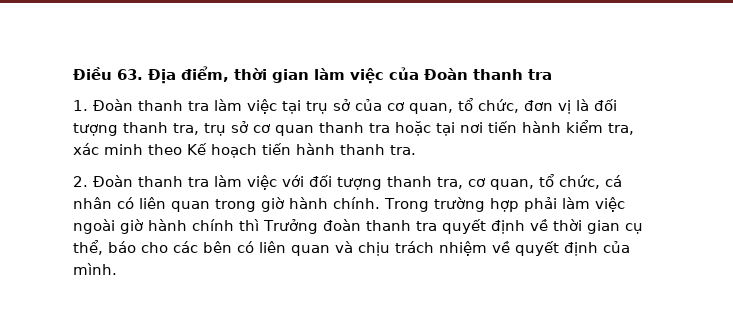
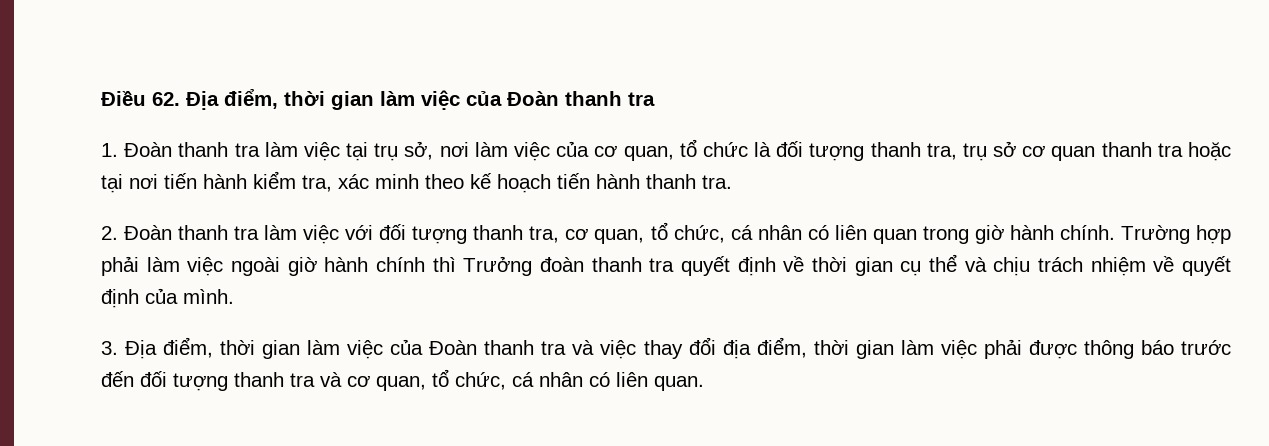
- Điều 63. Địa điểm, thời gian làm việc của Đoàn thanh tra
+ Điều 62. Địa điểm, thời gian làm việc của Đoàn thanh tra
- 1. Đoàn thanh tra làm việc tại trụ sở của cơ quan, tổ chức, đơn vị là đối tượng thanh tra, trụ sở cơ quan thanh tra hoặc tại nơi tiến hành kiểm tra, xác minh theo Kế hoạch tiến hành thanh tra.
+ 1. Đoàn thanh tra làm việc tại trụ sở, nơi làm việc của cơ quan, tổ chức là đối tượng thanh tra, trụ sở cơ quan thanh tra hoặc tại nơi tiến hành kiểm tra, xác minh theo kế hoạch tiến hành thanh tra.
- Trong trường hợp phải làm việc ngoài giờ hành chính thì Trưởng đoàn thanh tra quyết định về thời gian cụ thể, báo cho các bên có liên quan và chịu trách nhiệm về quyết định của mình.
+ Trường hợp phải làm việc ngoài giờ hành chính thì Trưởng đoàn thanh tra quyết định về thời gian cụ thể và chịu trách nhiệm về quyết định của mình.
+ 3. Địa điểm, thời gian làm việc của Đoàn thanh tra và việc thay đổi địa điểm, thời gian làm việc phải được thông báo trước đến đối tượng thanh tra và cơ quan, tổ chức, cá nhân có liên quan.

